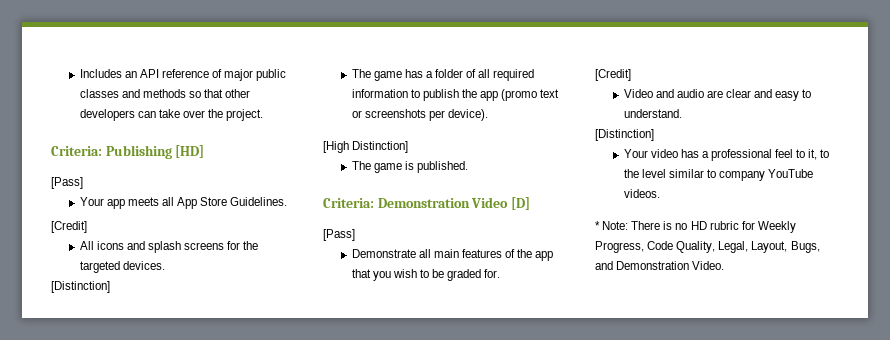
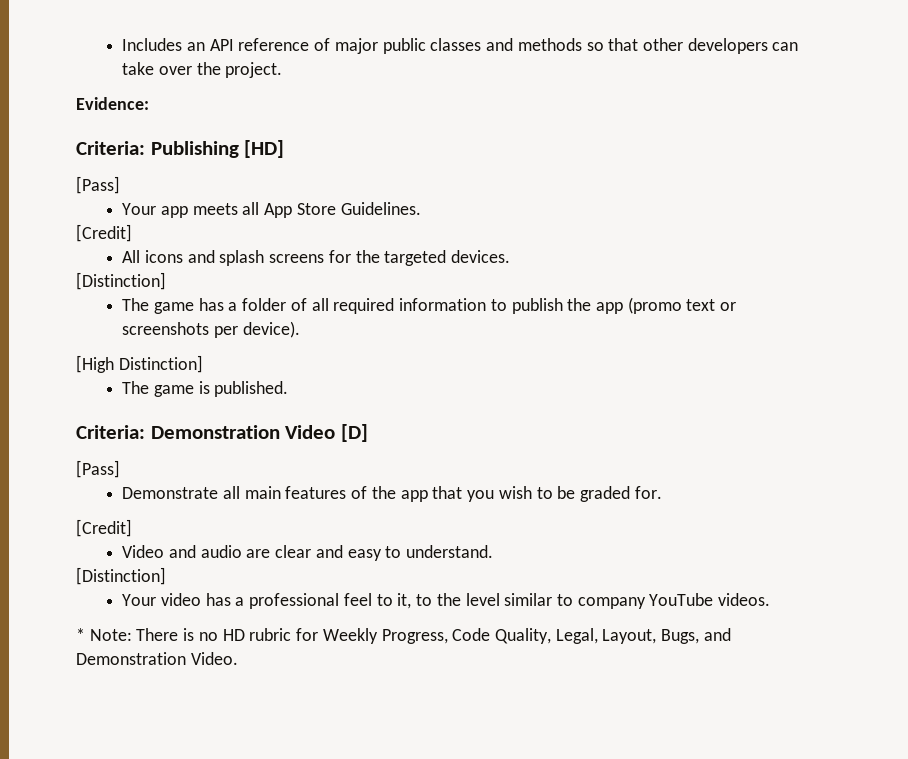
+ Evidence:

